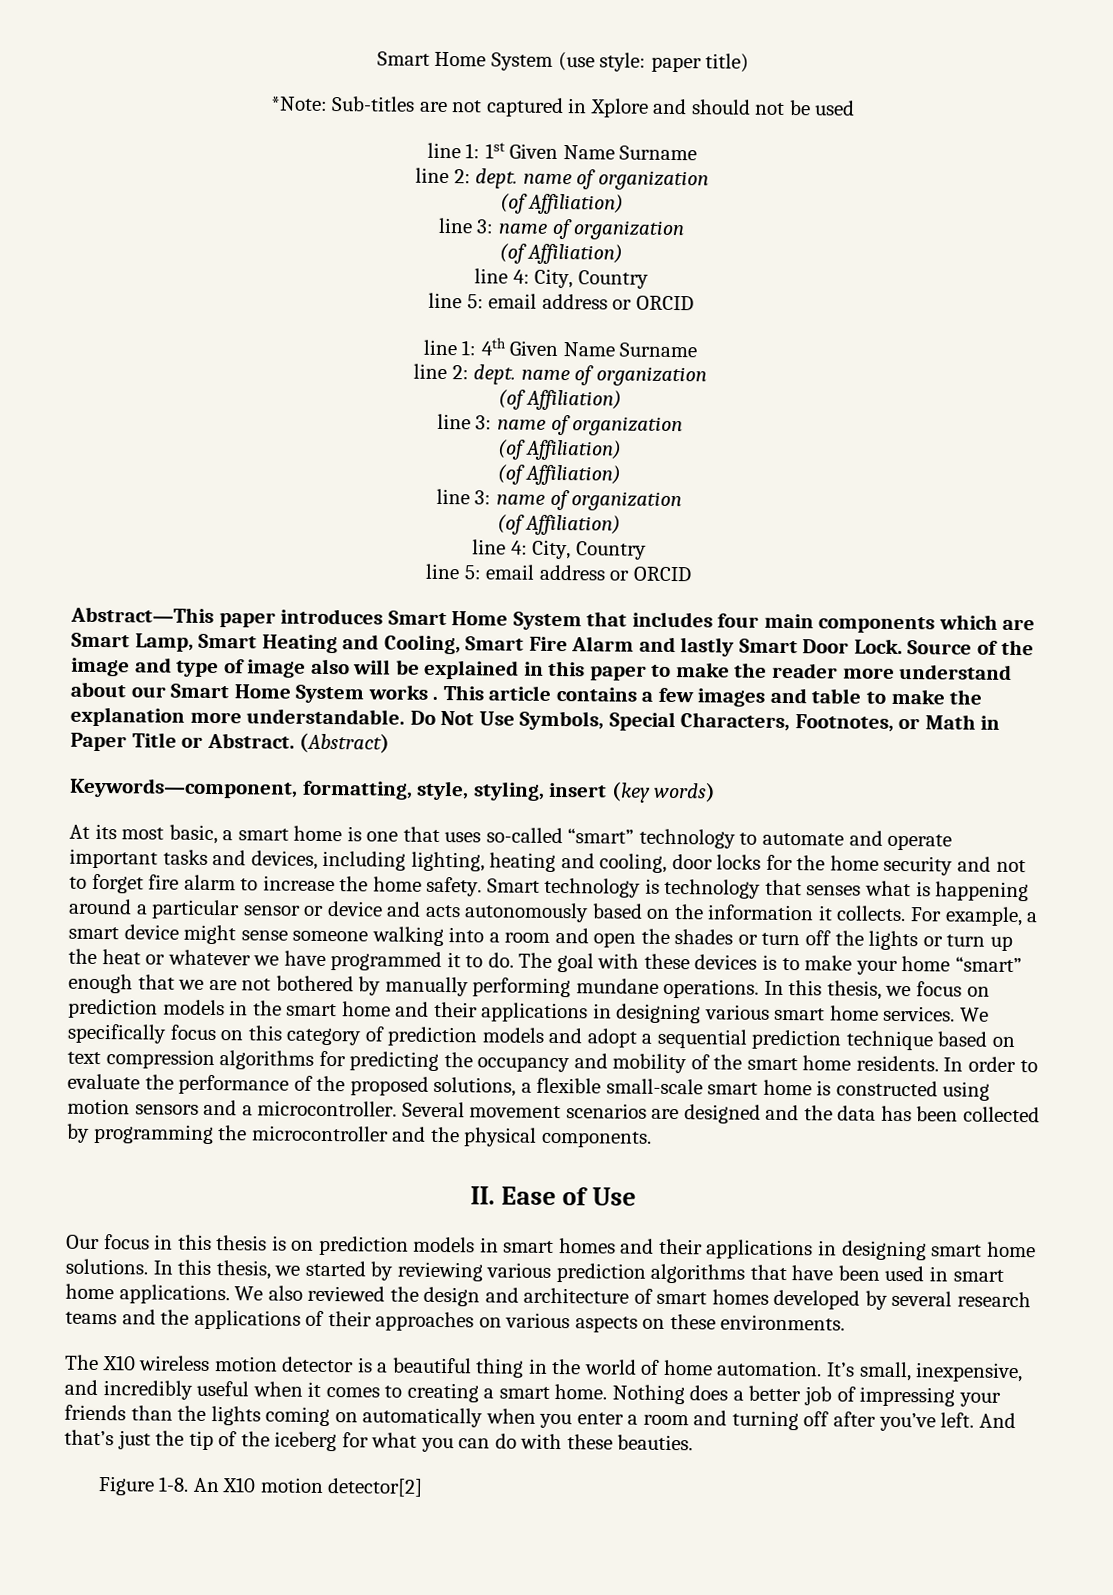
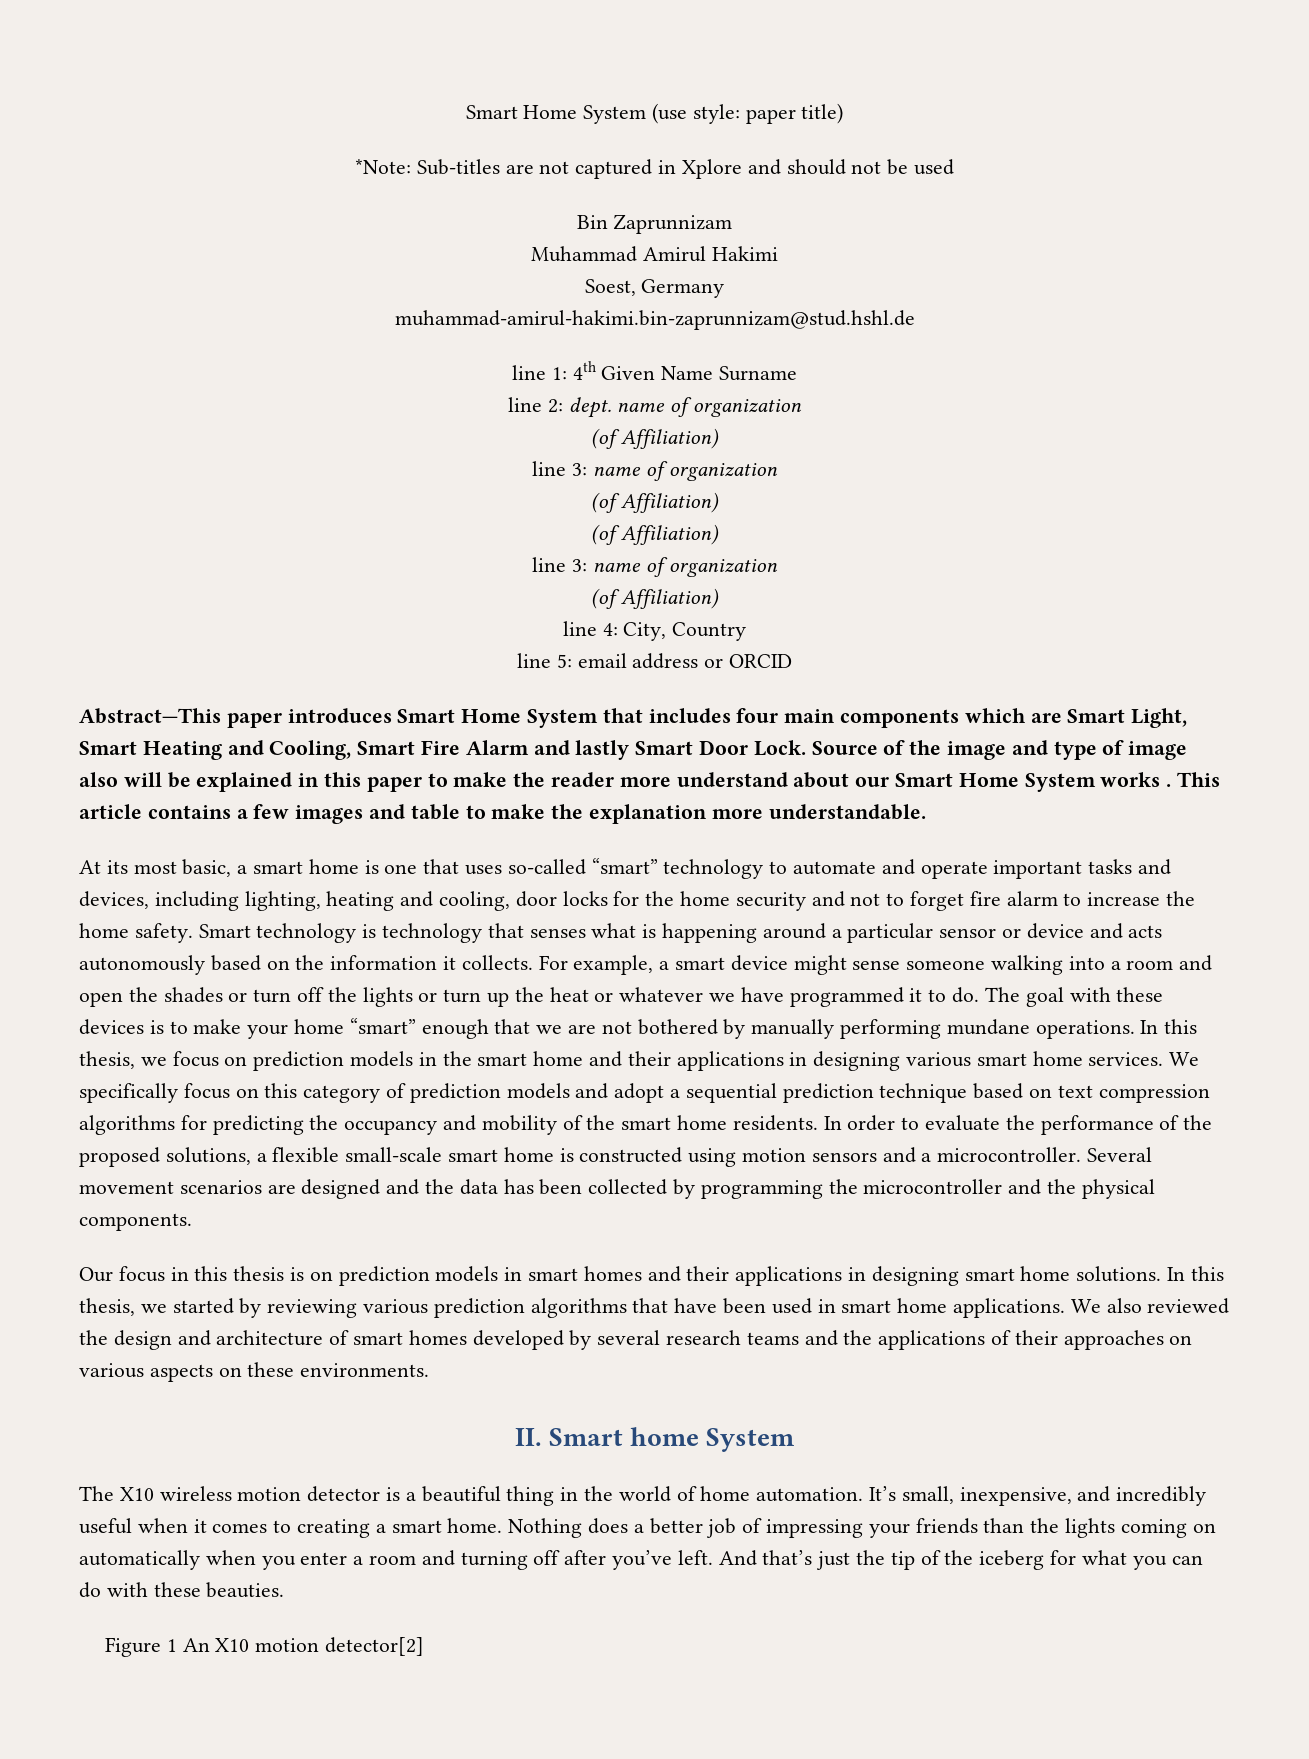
- line 1: 1st Given Name Surname
- line 2: dept. name of organization
- (of Affiliation)
- line 3: name of organization
- (of Affiliation)
- line 4: City, Country
- line 5: email address or ORCID
+ Bin Zaprunnizam
+ Muhammad Amirul Hakimi
+ Soest, Germany
+ muhammad-amirul-hakimi.bin-zaprunnizam@stud.hshl.de
- Abstract—This paper introduces Smart Home System that includes four main components which are Smart Lamp, Smart Heating and Cooling, Smart Fire Alarm and lastly Smart Door Lock.
+ Abstract—This paper introduces Smart Home System that includes four main components which are Smart Light, Smart Heating and Cooling, Smart Fire Alarm and lastly Smart Door Lock.
- Do Not Use Symbols, Special Characters, Footnotes, or Math in Paper Title or Abstract. (Abstract)
- Keywords—component, formatting, style, styling, insert (key words)
- II. Ease of Use
+ II. Smart home System
- Figure 1-8. An X10 motion detector[2]
+ Figure 1 An X10 motion detector[2]

